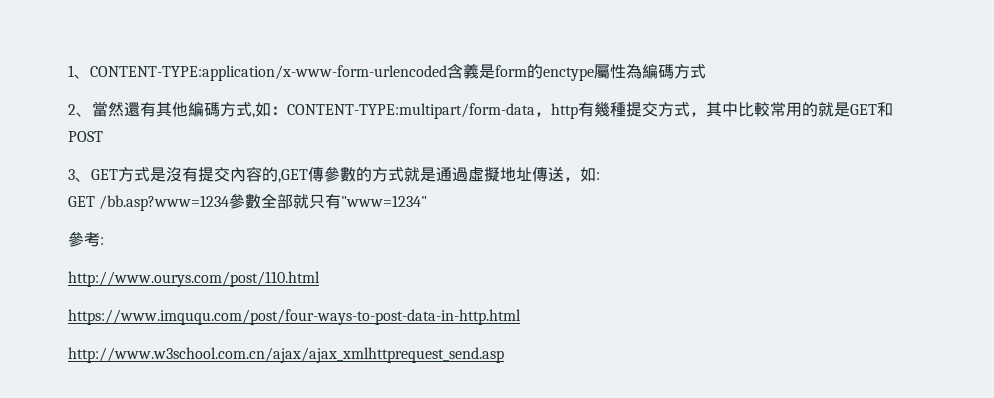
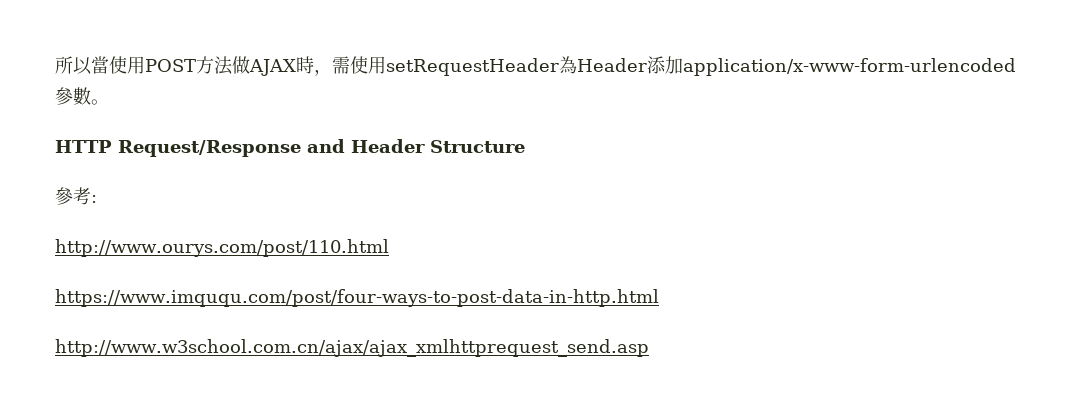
- 1、CONTENT-TYPE:application/x-www-form-urlencoded含義是form的enctype屬性為編碼方式
- 2、當然還有其他編碼方式,如：CONTENT-TYPE:multipart/form-data，http有幾種提交方式，其中比較常用的就是GET和POST
- 3、GET方式是沒有提交內容的,GET傳參數的方式就是通過虛擬地址傳送，如:
- GET /bb.asp?www=1234參數全部就只有"www=1234"
+ 所以當使用POST方法做AJAX時，需使用setRequestHeader為Header添加application/x-www-form-urlencoded參數。
+ HTTP Request/Response and Header Structure

